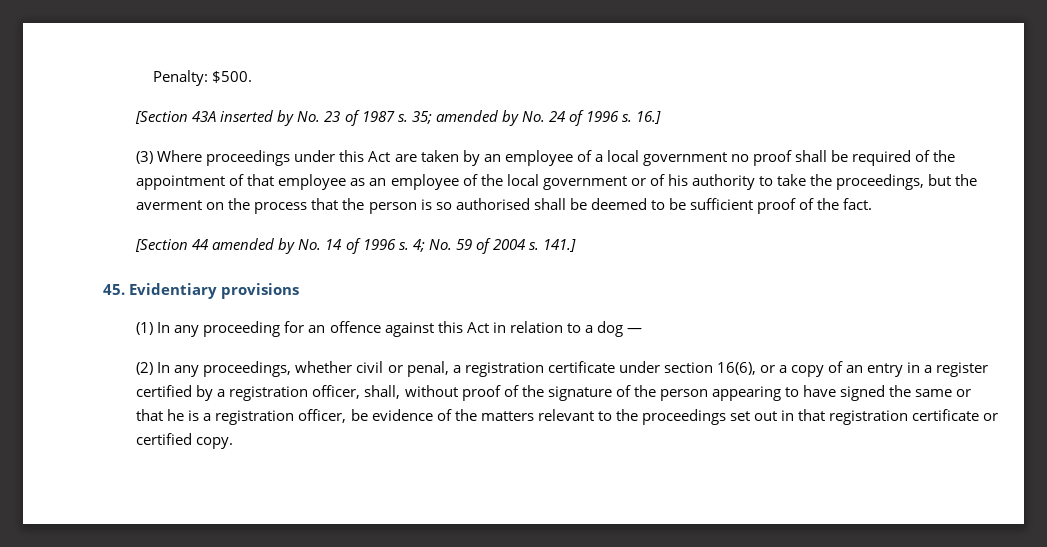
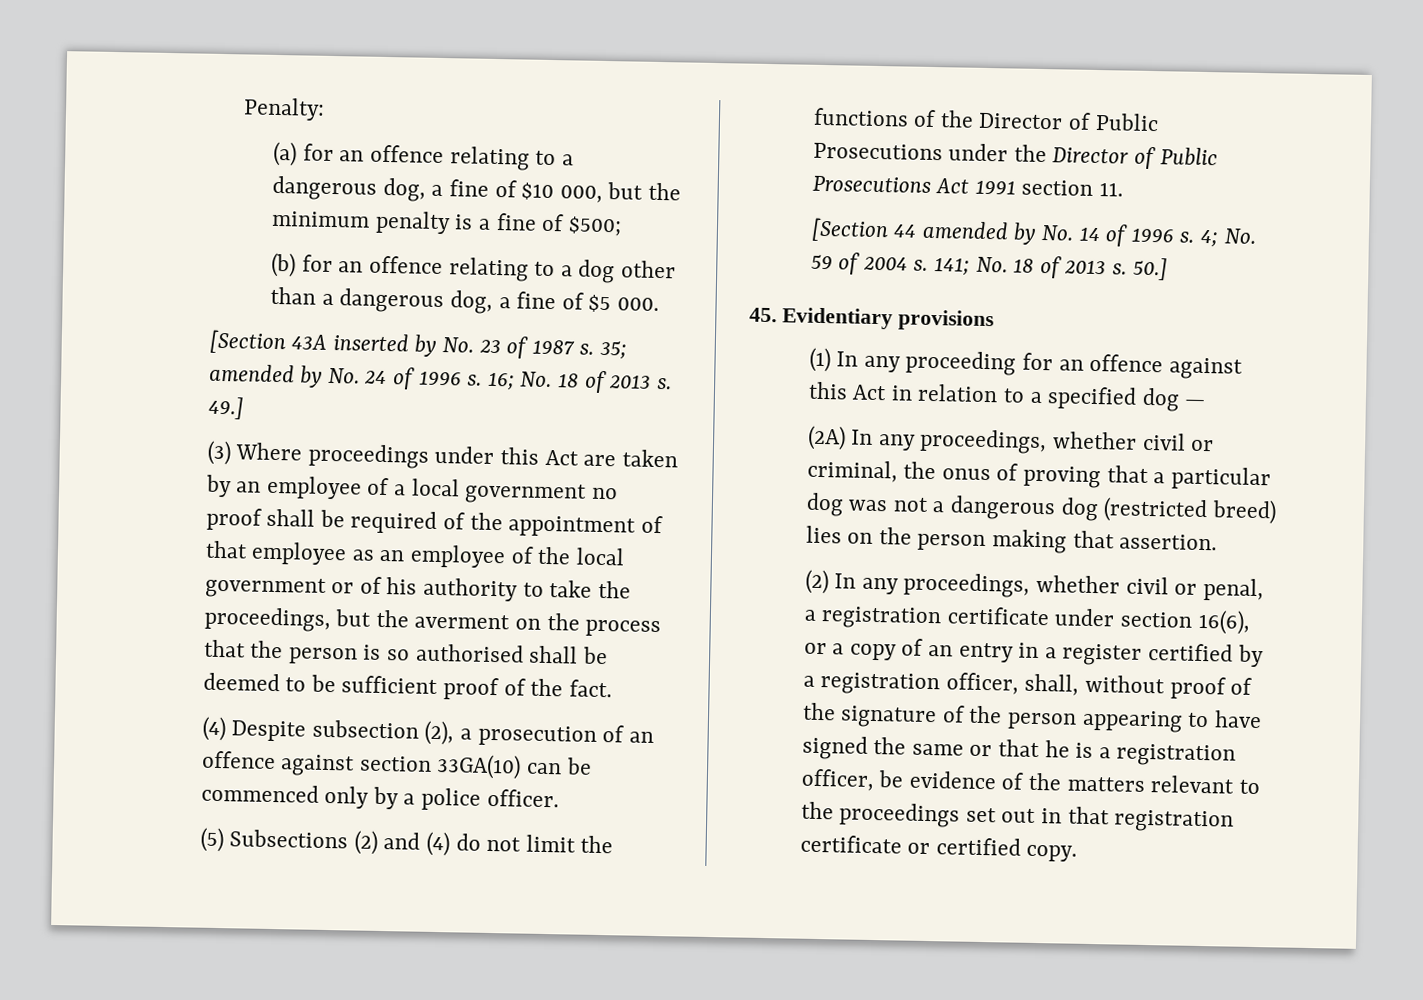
- Penalty: $500.
+ Penalty:
+ (a) for an offence relating to a dangerous dog, a fine of $10 000, but the minimum penalty is a fine of $500;
+ (b) for an offence relating to a dog other than a dangerous dog, a fine of $5 000.
- 16.]
+ 16; No. 18 of 2013 s. 49.]
+ (4) Despite subsection (2), a prosecution of an offence against section 33GA(10) can be commenced only by a police officer.
+ (5) Subsections (2) and (4) do not limit the functions of the Director of Public Prosecutions under the Director of Public Prosecutions Act 1991 section 11.
- 141.]
+ 141; No. 18 of 2013 s. 50.]
- (1) In any proceeding for an offence against this Act in relation to a dog —
+ (1) In any proceeding for an offence against this Act in relation to a specified dog —
+ (2A) In any proceedings, whether civil or criminal, the onus of proving that a particular dog was not a dangerous dog (restricted breed) lies on the person making that assertion.

